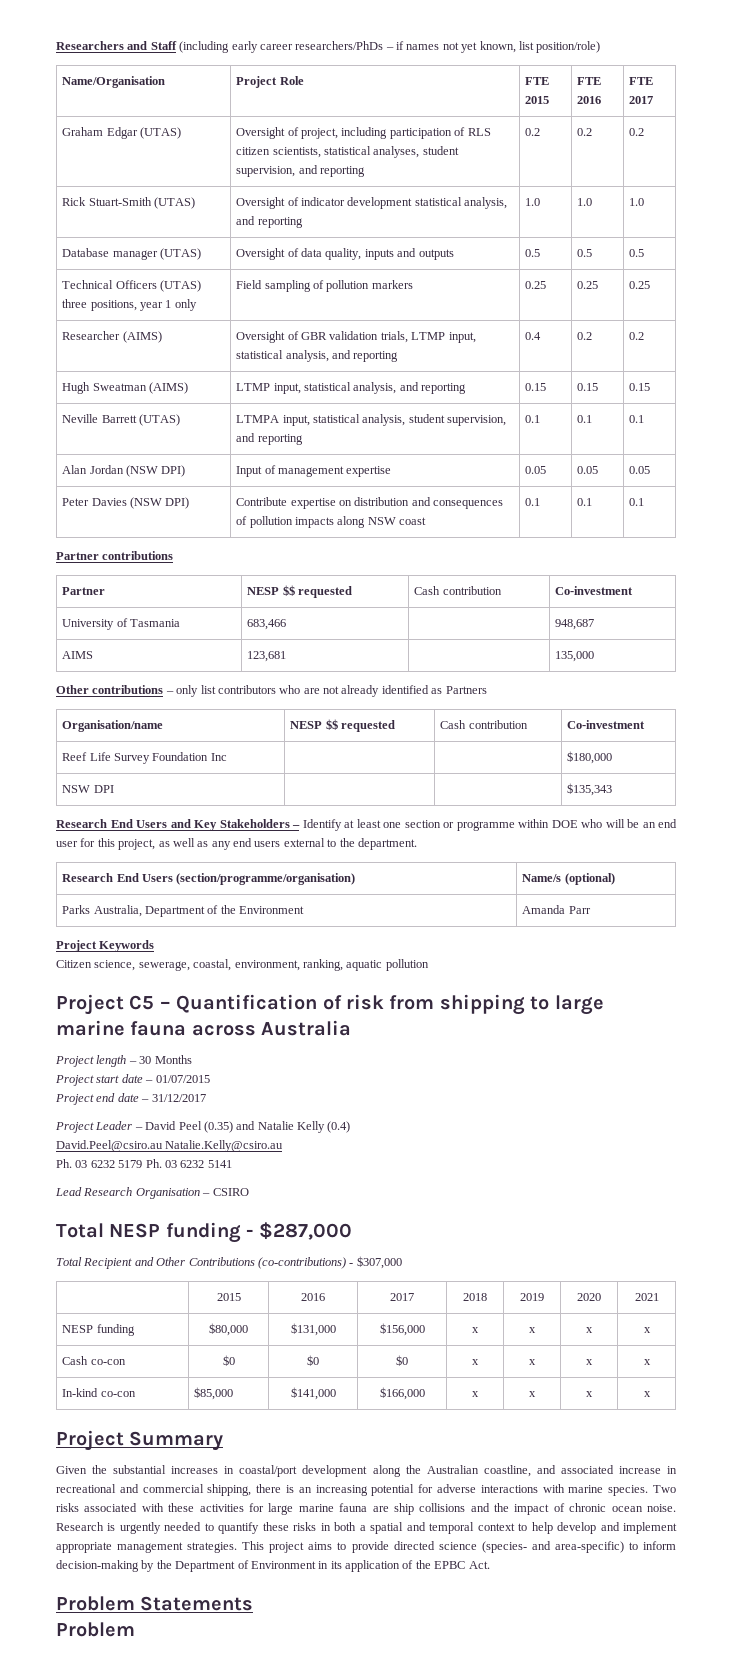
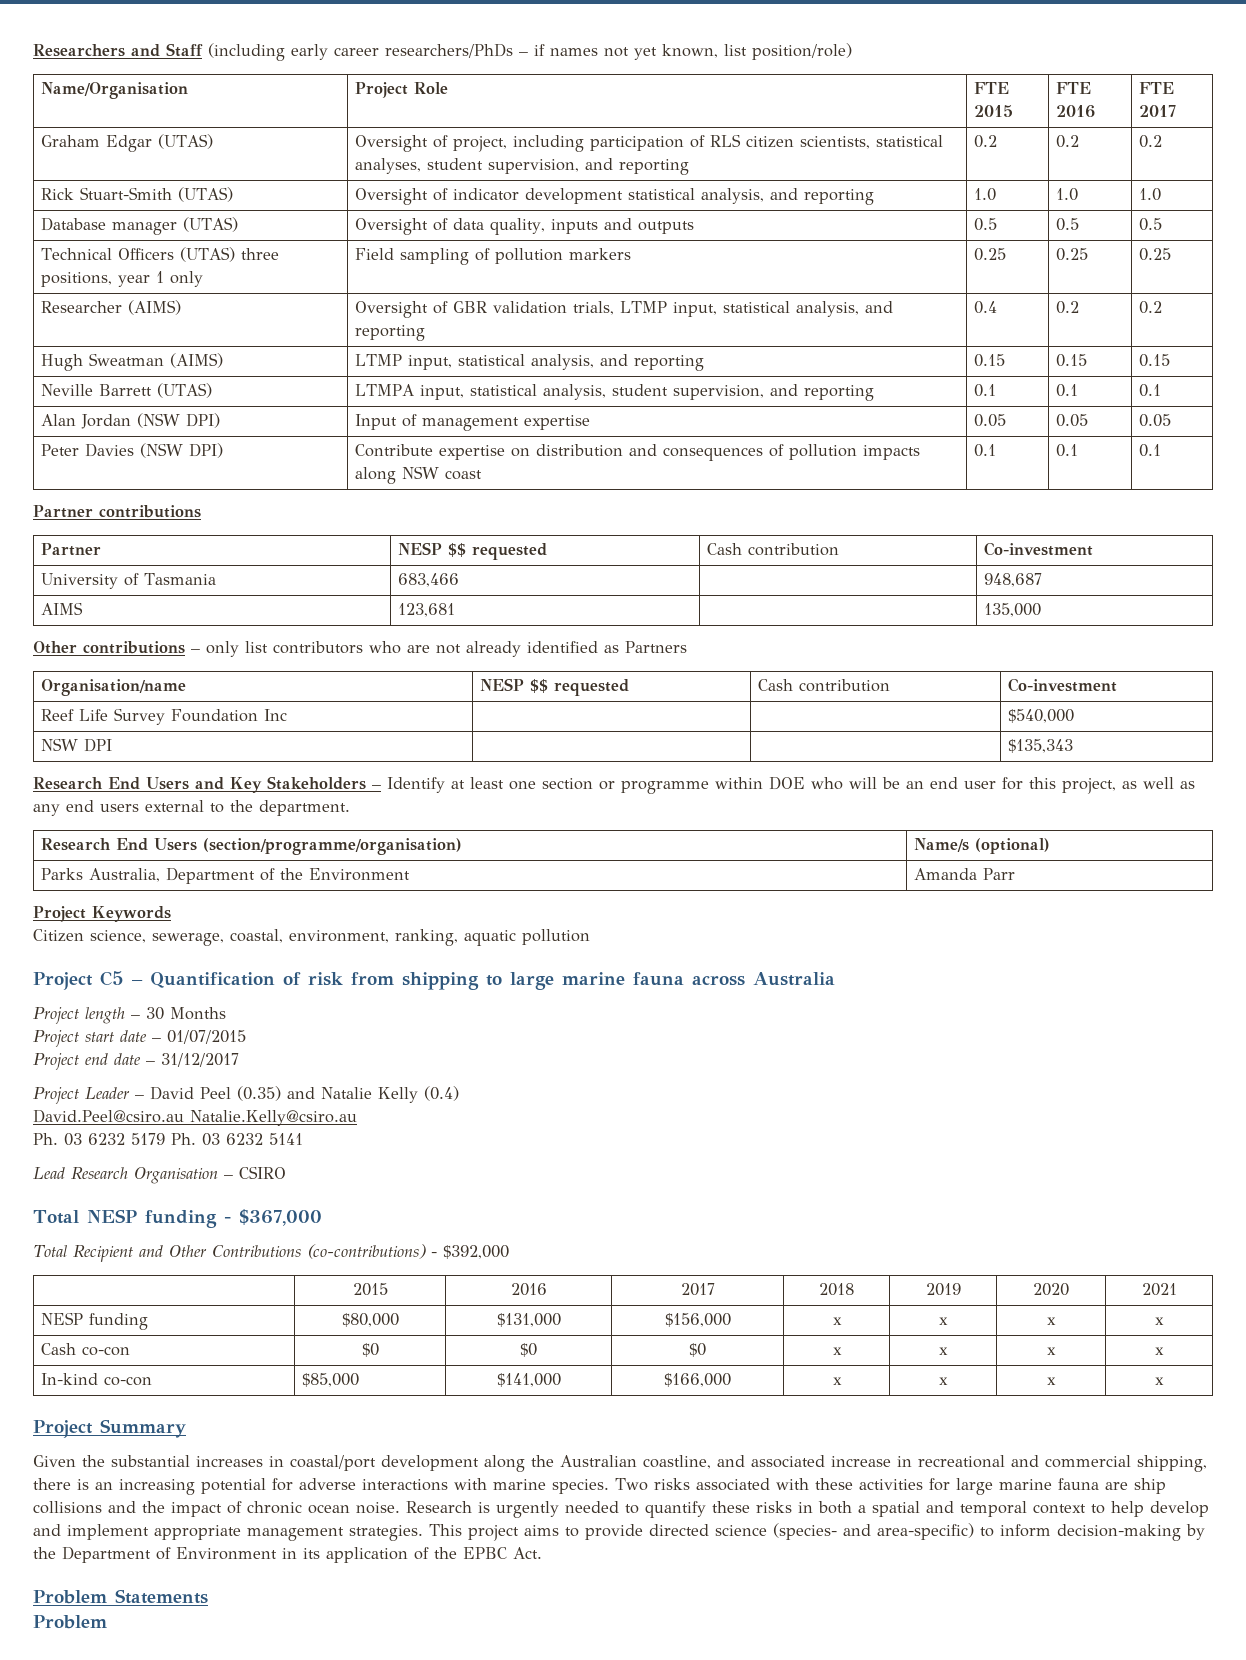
- Reef Life Survey Foundation Inc | | | $180,000
+ Reef Life Survey Foundation Inc | | | $540,000
- Total NESP funding - $287,000
+ Total NESP funding - $367,000
- Total Recipient and Other Contributions (co-contributions) - $307,000
+ Total Recipient and Other Contributions (co-contributions) - $392,000

